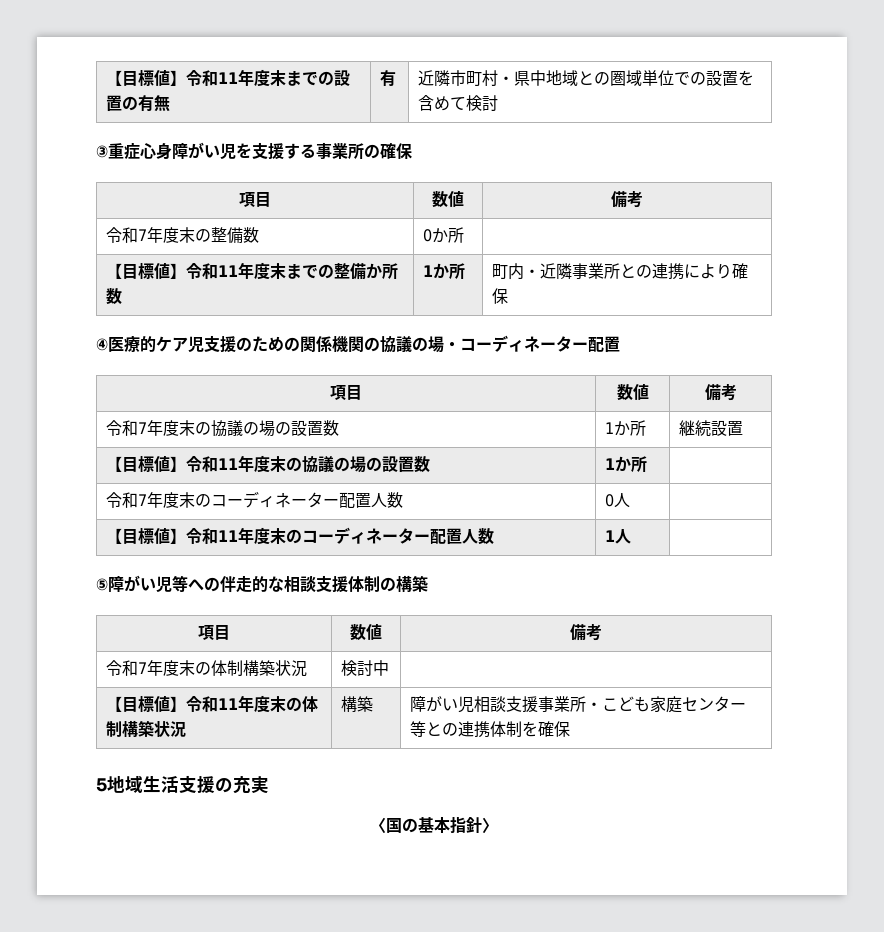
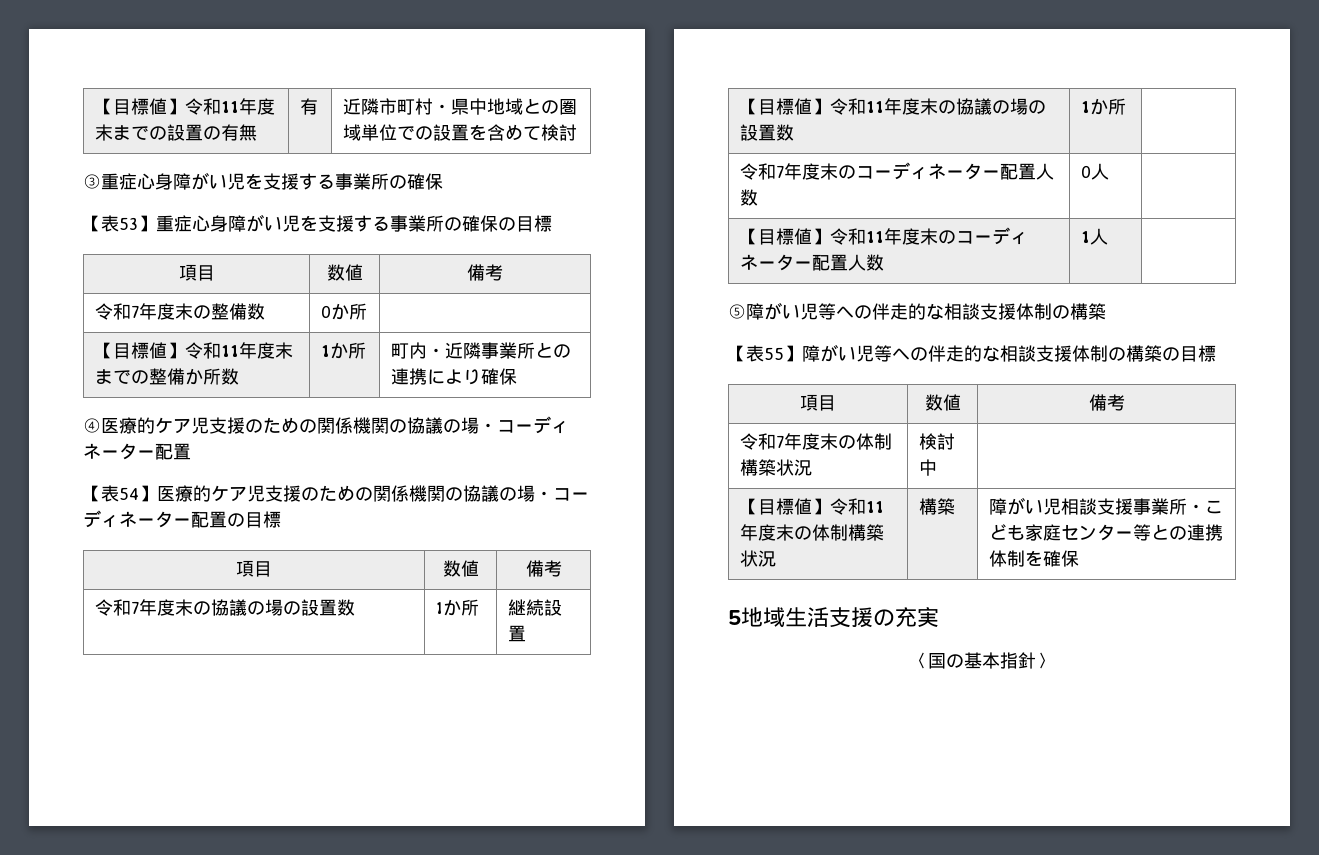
+ 【表53】重症心身障がい児を支援する事業所の確保の目標
+ 【表54】医療的ケア児支援のための関係機関の協議の場・コーディネーター配置の目標
+ 【表55】障がい児等への伴走的な相談支援体制の構築の目標

